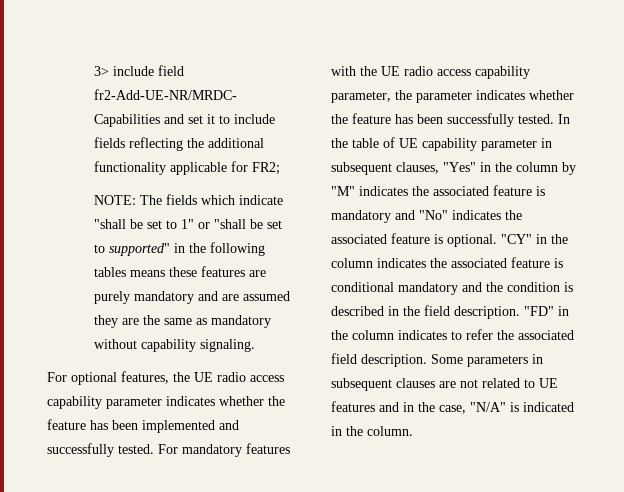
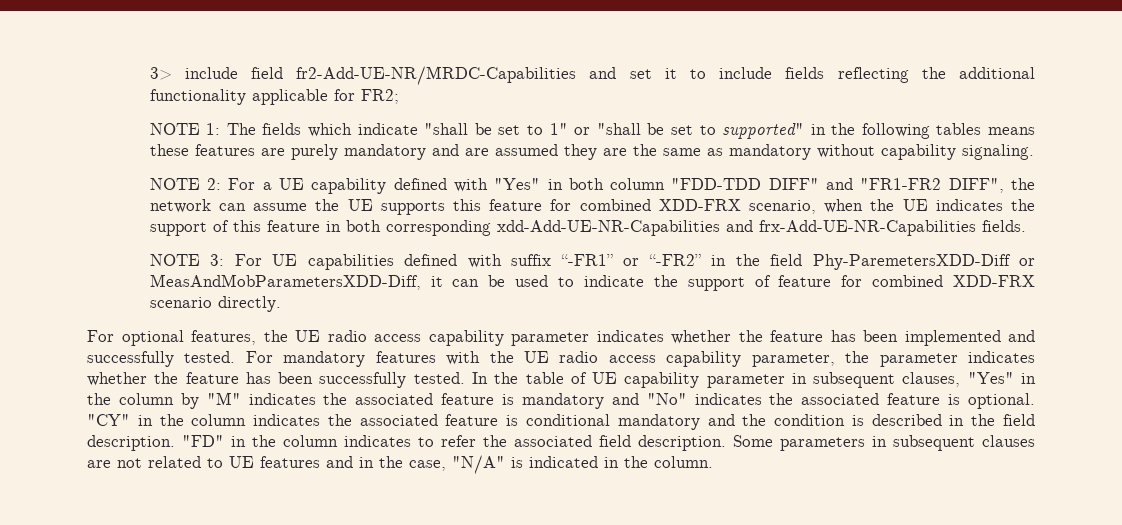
- NOTE: The fields which indicate "shall be set to 1" or "shall be set to supported" in the following tables means these features are purely mandatory and are assumed they are the same as mandatory without capability signaling.
+ NOTE 1: The fields which indicate "shall be set to 1" or "shall be set to supported" in the following tables means these features are purely mandatory and are assumed they are the same as mandatory without capability signaling.
+ NOTE 2: For a UE capability defined with "Yes" in both column "FDD-TDD DIFF" and "FR1-FR2 DIFF", the network can assume the UE supports this feature for combined XDD-FRX scenario, when the UE indicates the support of this feature in both corresponding xdd-Add-UE-NR-Capabilities and frx-Add-UE-NR-Capabilities fields.
+ NOTE 3: For UE capabilities defined with suffix “-FR1” or “-FR2” in the field Phy-ParemetersXDD-Diff or MeasAndMobParametersXDD-Diff, it can be used to indicate the support of feature for combined XDD-FRX scenario directly.

